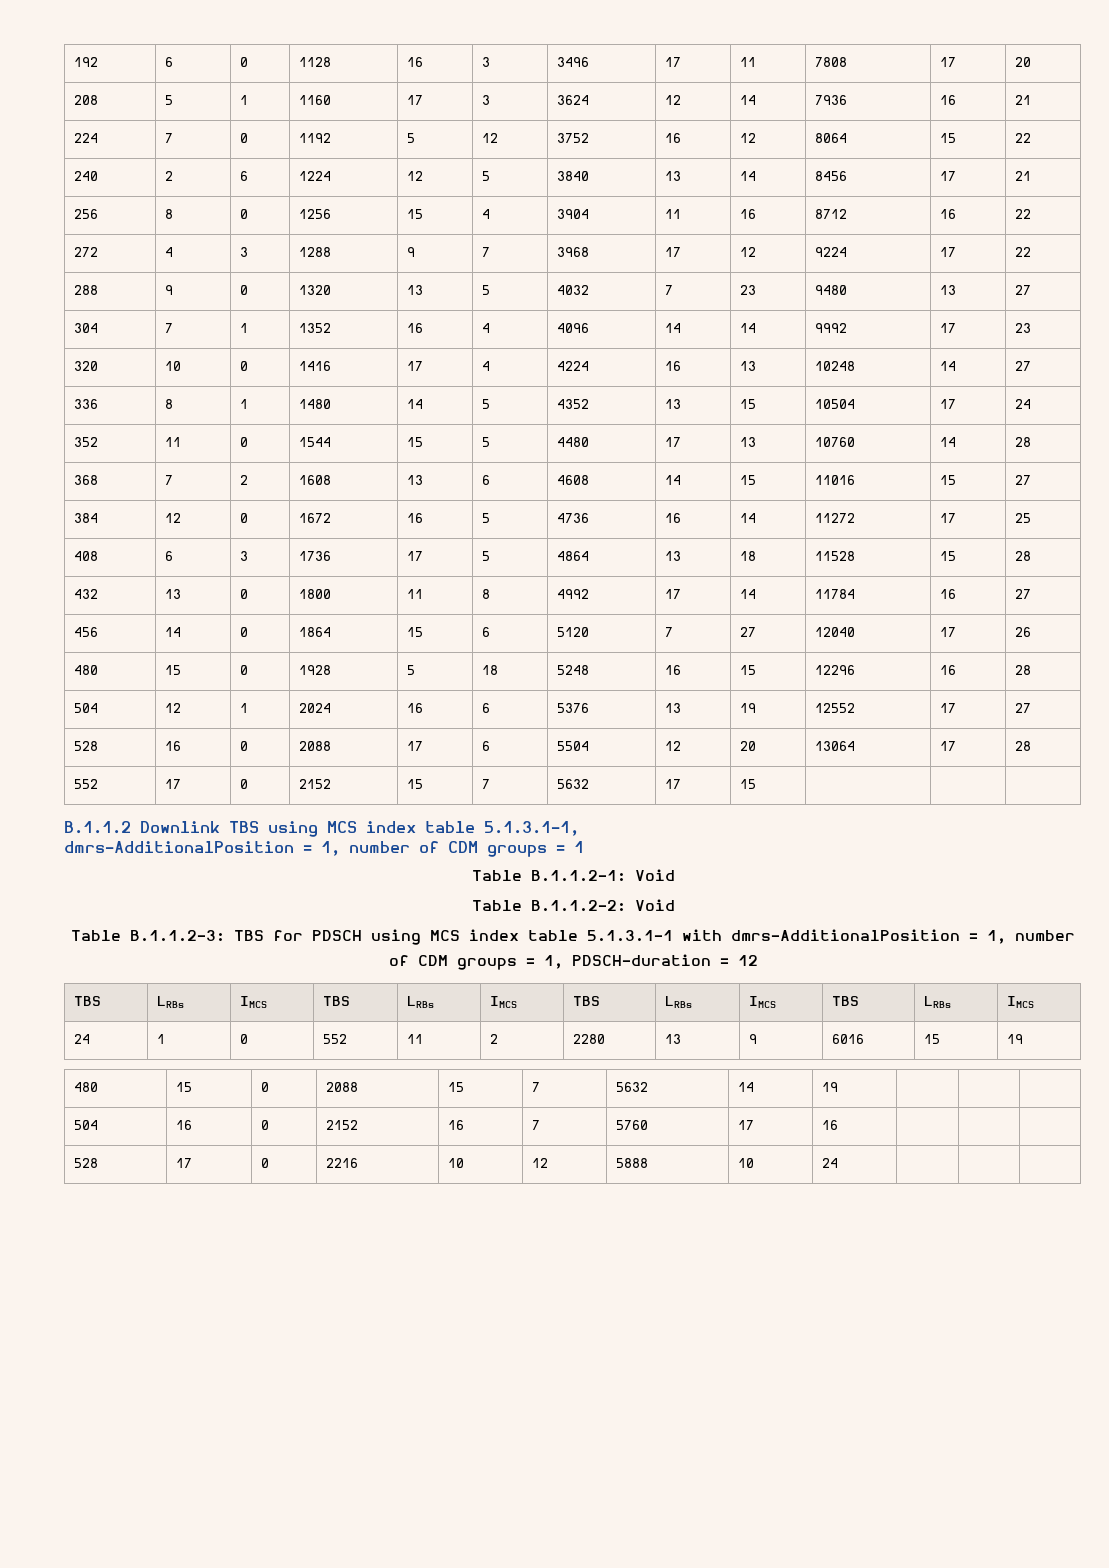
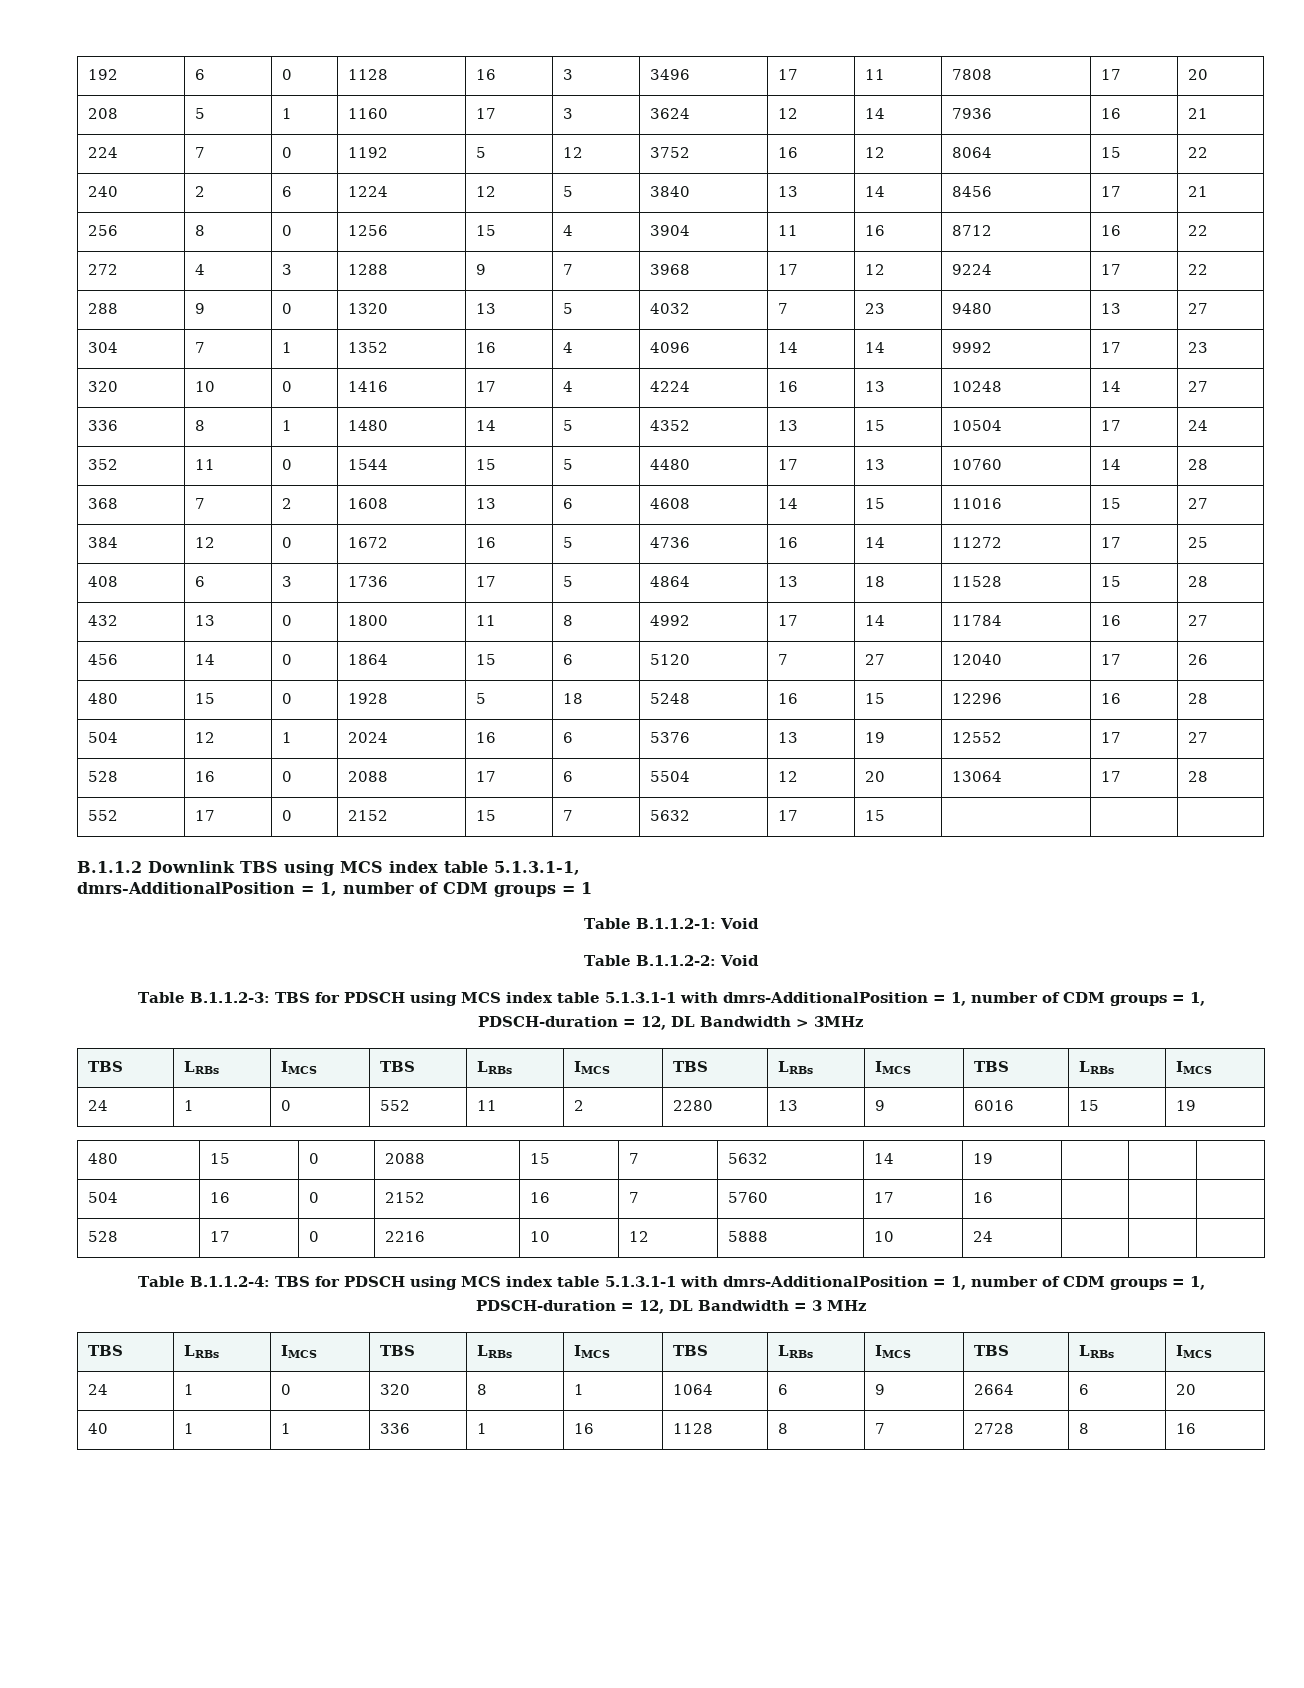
- Table B.1.1.2-3: TBS for PDSCH using MCS index table 5.1.3.1-1 with dmrs-AdditionalPosition = 1, number of CDM groups = 1, PDSCH-duration = 12
+ Table B.1.1.2-3: TBS for PDSCH using MCS index table 5.1.3.1-1 with dmrs-AdditionalPosition = 1, number of CDM groups = 1, PDSCH-duration = 12, DL Bandwidth > 3MHz
+ Table B.1.1.2-4: TBS for PDSCH using MCS index table 5.1.3.1-1 with dmrs-AdditionalPosition = 1, number of CDM groups = 1, PDSCH-duration = 12, DL Bandwidth = 3 MHz
+ TBS | LRBs | IMCS | TBS | LRBs | IMCS | TBS | LRBs | IMCS | TBS | LRBs | IMCS
+ 24 | 1 | 0 | 320 | 8 | 1 | 1064 | 6 | 9 | 2664 | 6 | 20
+ 40 | 1 | 1 | 336 | 1 | 16 | 1128 | 8 | 7 | 2728 | 8 | 16

